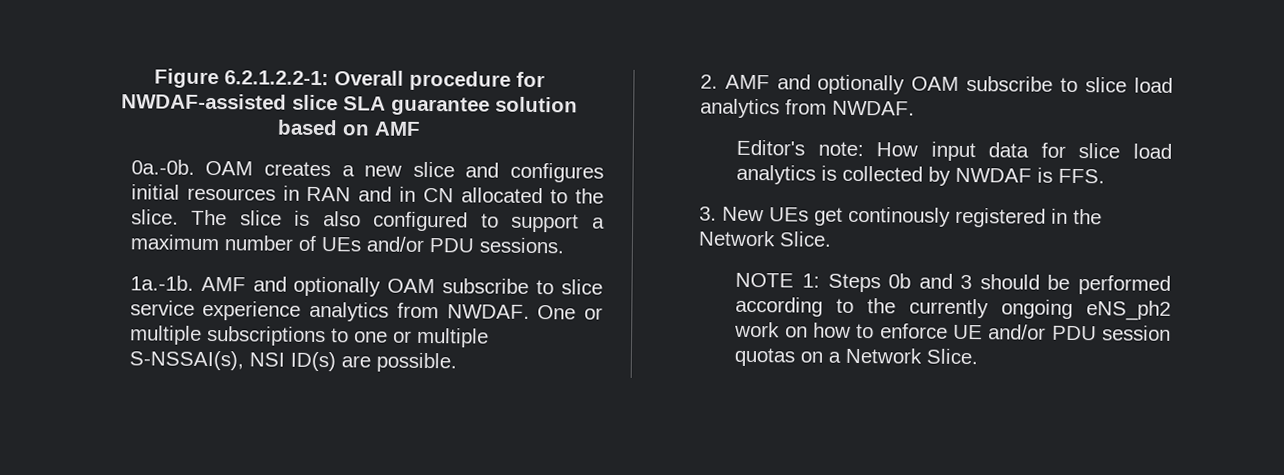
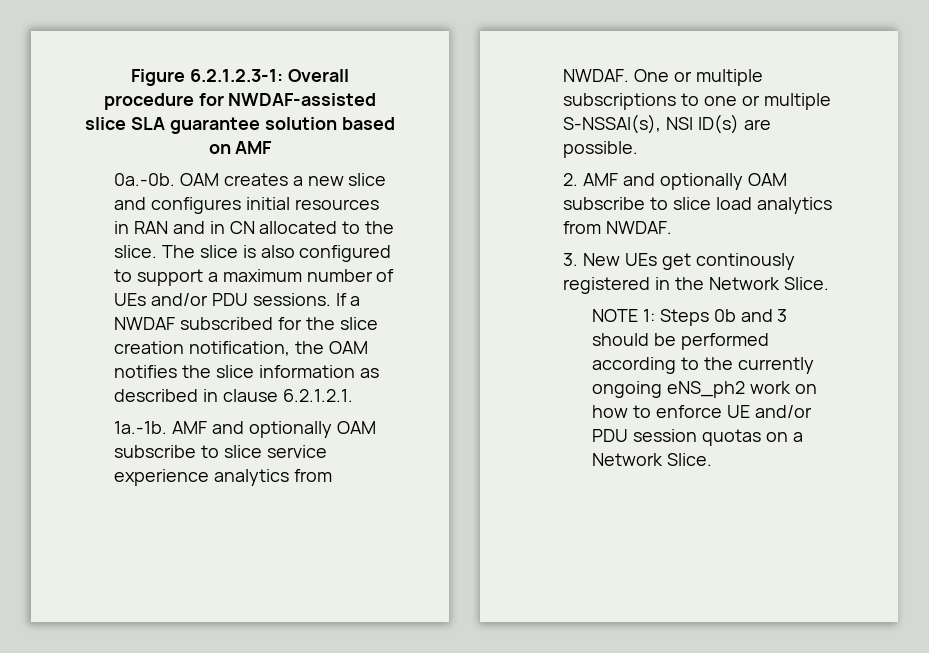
- Figure 6.2.1.2.2-1: Overall procedure for NWDAF-assisted slice SLA guarantee solution based on AMF
+ Figure 6.2.1.2.3-1: Overall procedure for NWDAF-assisted slice SLA guarantee solution based on AMF
+ If a NWDAF subscribed for the slice creation notification, the OAM notifies the slice information as described in clause 6.2.1.2.1.
- Editor's note: How input data for slice load analytics is collected by NWDAF is FFS.

